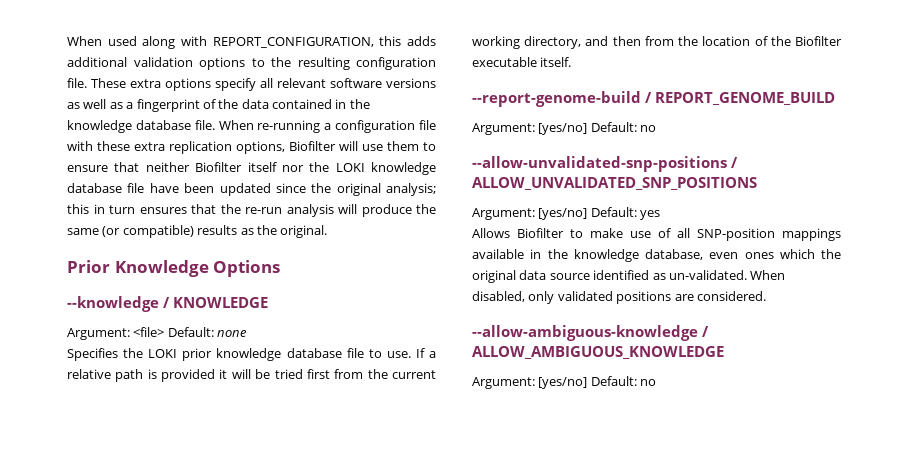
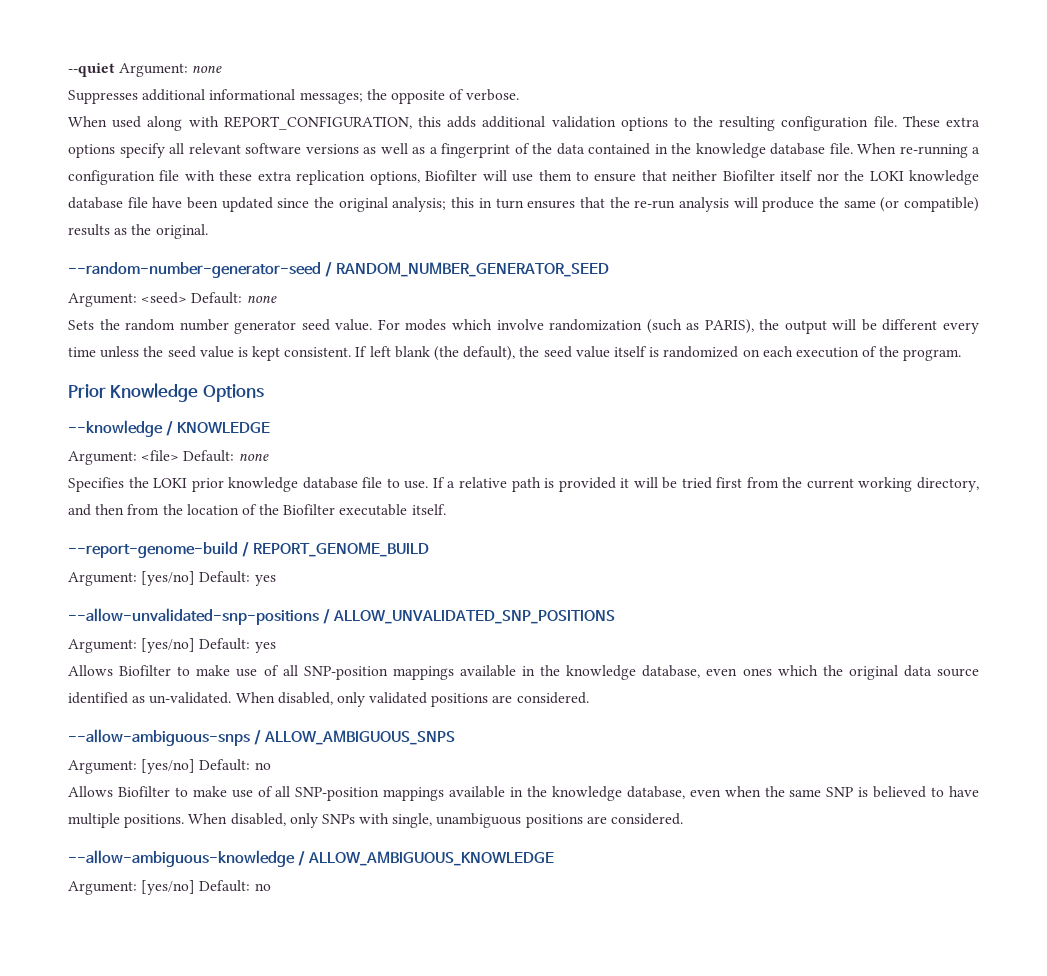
+ --quiet Argument: none
+ Suppresses additional informational messages; the opposite of verbose.
+ --random-number-generator-seed / RANDOM_NUMBER_GENERATOR_SEED
+ Argument: <seed> Default: none
+ Sets the random number generator seed value. For modes which involve randomization (such as PARIS), the output will be different every time unless the seed value is kept consistent. If left blank (the default), the seed value itself is randomized on each execution of the program.
  --report-genome-build / REPORT_GENOME_BUILD
- Argument: [yes/no] Default: no
+ Argument: [yes/no] Default: yes
+ --allow-ambiguous-snps / ALLOW_AMBIGUOUS_SNPS
+ Argument: [yes/no] Default: no
+ Allows Biofilter to make use of all SNP-position mappings available in the knowledge database, even when the same SNP is believed to have multiple positions. When disabled, only SNPs with single, unambiguous positions are considered.

